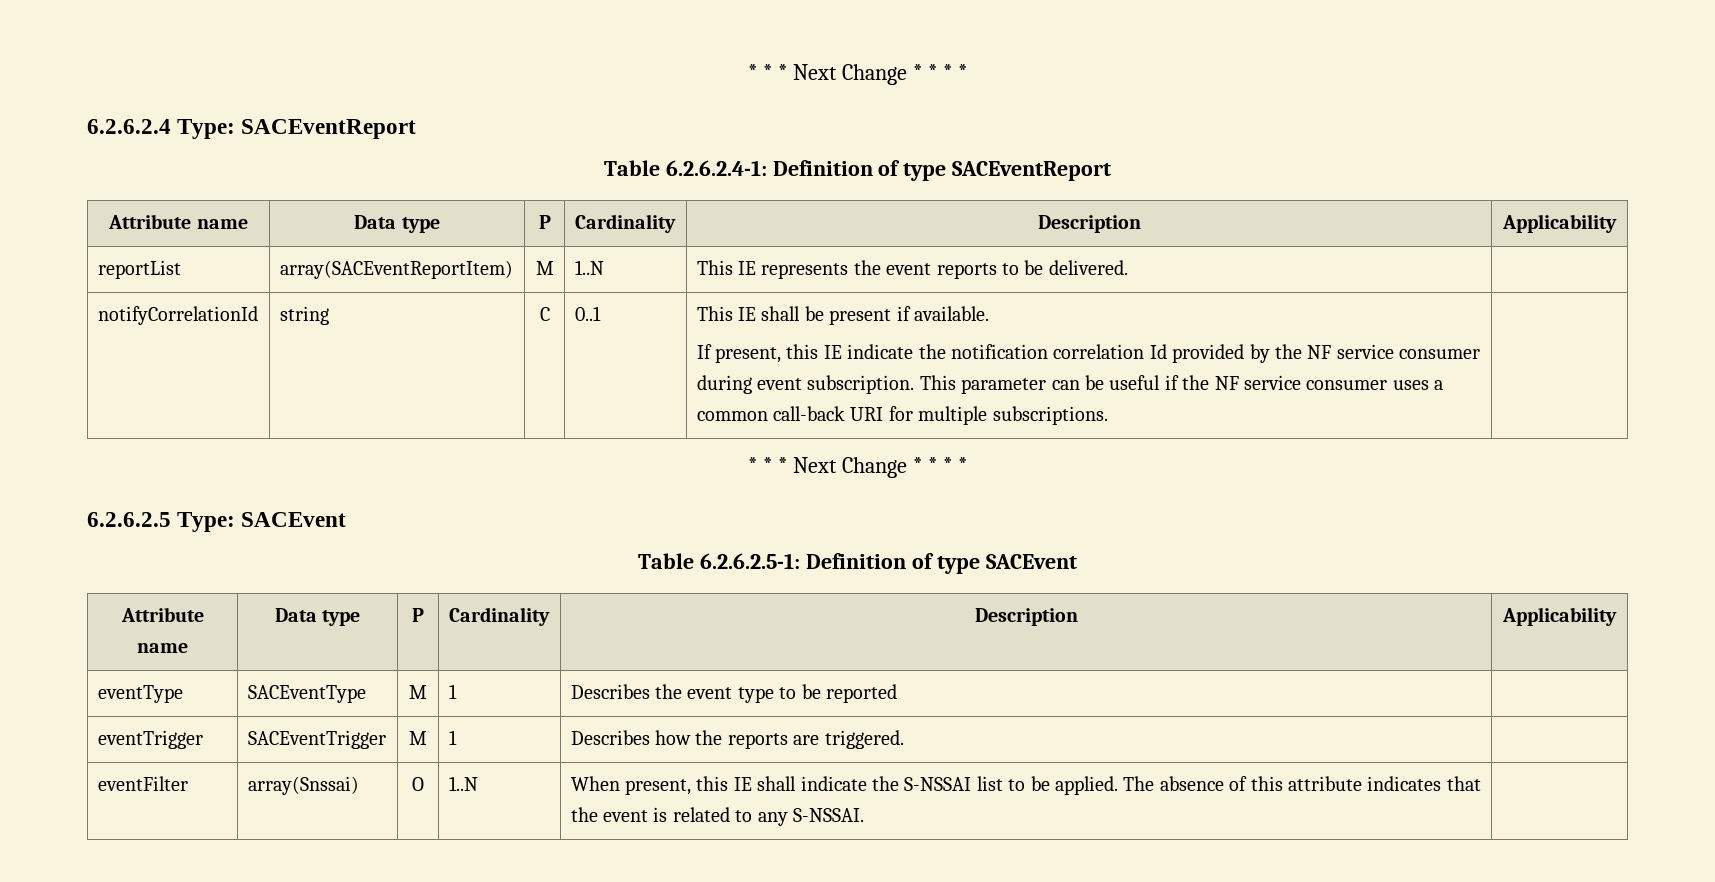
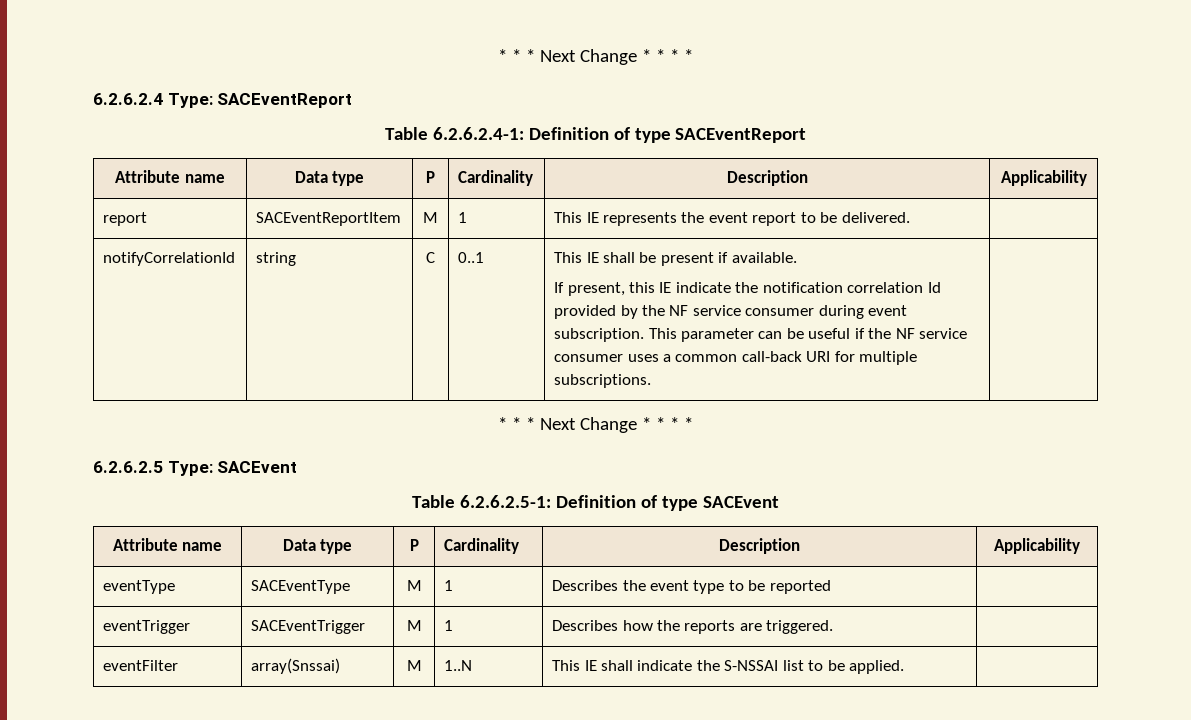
- reportList | array(SACEventReportItem) | M | 1..N | This IE represents the event reports to be delivered. |
+ report | SACEventReportItem | M | 1 | This IE represents the event report to be delivered. |
- eventFilter | array(Snssai) | O | 1..N | When present, this IE shall indicate the S-NSSAI list to be applied. The absence of this attribute indicates that the event is related to any S-NSSAI. |
+ eventFilter | array(Snssai) | M | 1..N | This IE shall indicate the S-NSSAI list to be applied. |

